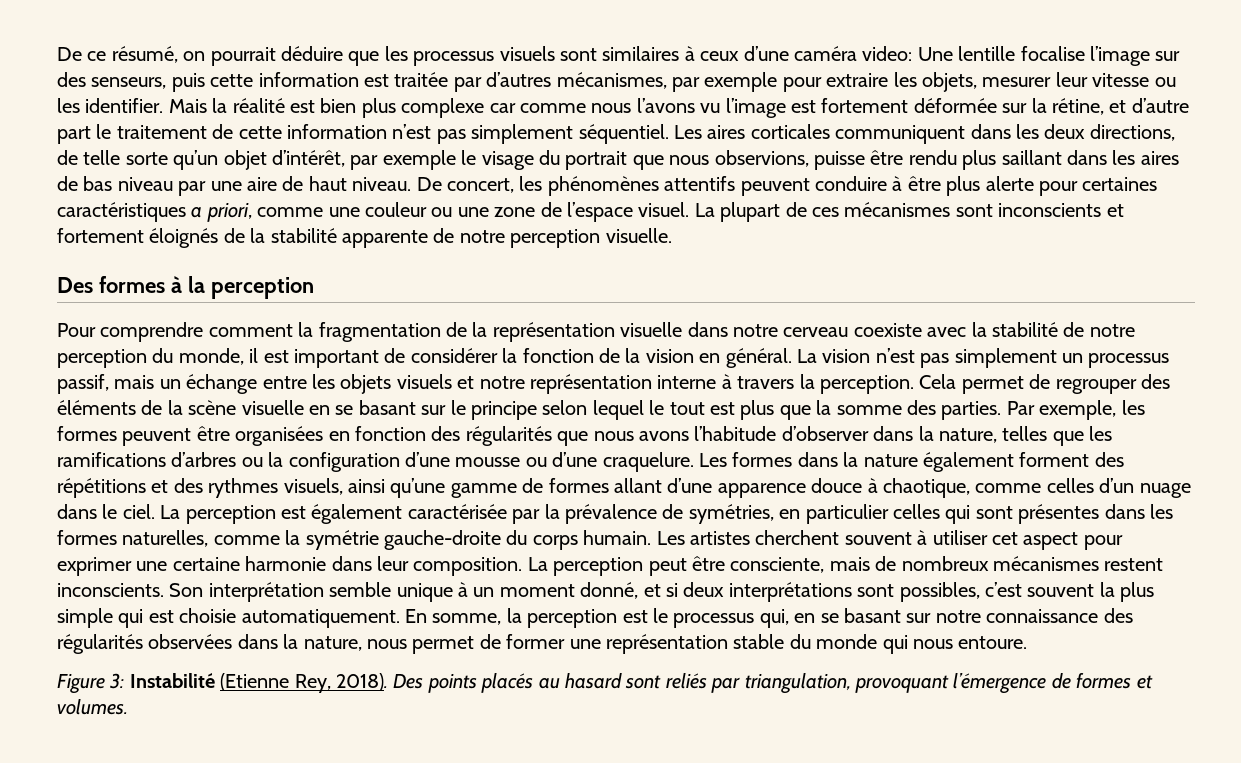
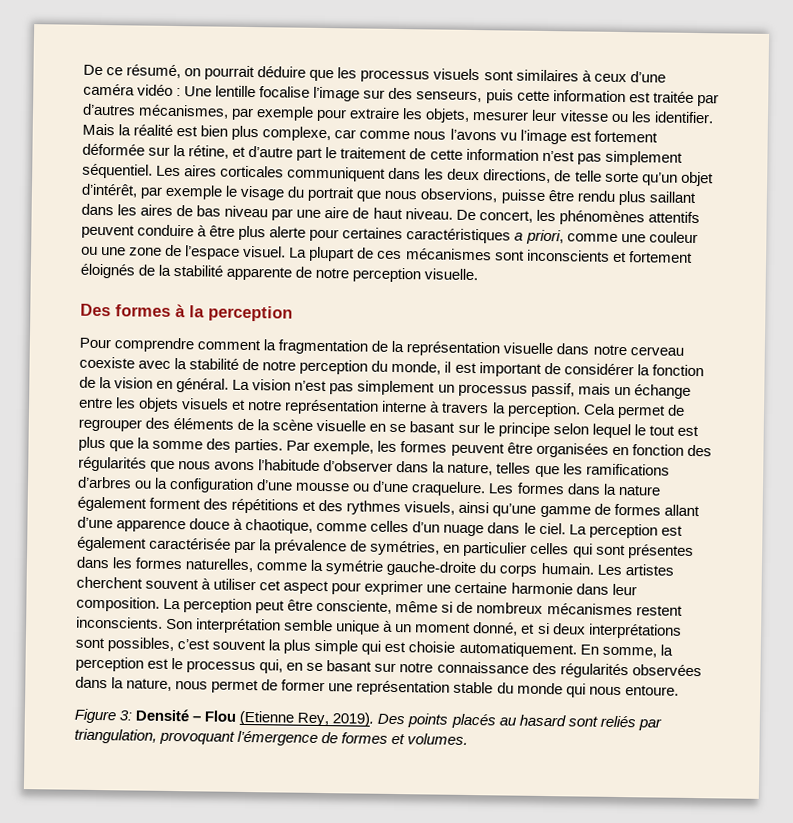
- De ce résumé, on pourrait déduire que les processus visuels sont similaires à ceux d’une caméra video: Une lentille focalise l’image sur des senseurs, puis cette information est traitée par d’autres mécanismes, par exemple pour extraire les objets, mesurer leur vitesse ou les identifier.
+ De ce résumé, on pourrait déduire que les processus visuels sont similaires à ceux d’une caméra vidéo : Une lentille focalise l’image sur des senseurs, puis cette information est traitée par d’autres mécanismes, par exemple pour extraire les objets, mesurer leur vitesse ou les identifier.
- Mais la réalité est bien plus complexe car comme nous l’avons vu l’image est fortement déformée sur la rétine, et d’autre part le traitement de cette information n’est pas simplement séquentiel.
+ Mais la réalité est bien plus complexe, car comme nous l’avons vu l’image est fortement déformée sur la rétine, et d’autre part le traitement de cette information n’est pas simplement séquentiel.
- La perception peut être consciente, mais de nombreux mécanismes restent inconscients.
+ La perception peut être consciente, même si de nombreux mécanismes restent inconscients.
- Figure 3: Instabilité (Etienne Rey, 2018).
+ Figure 3: Densité – Flou (Etienne Rey, 2019).

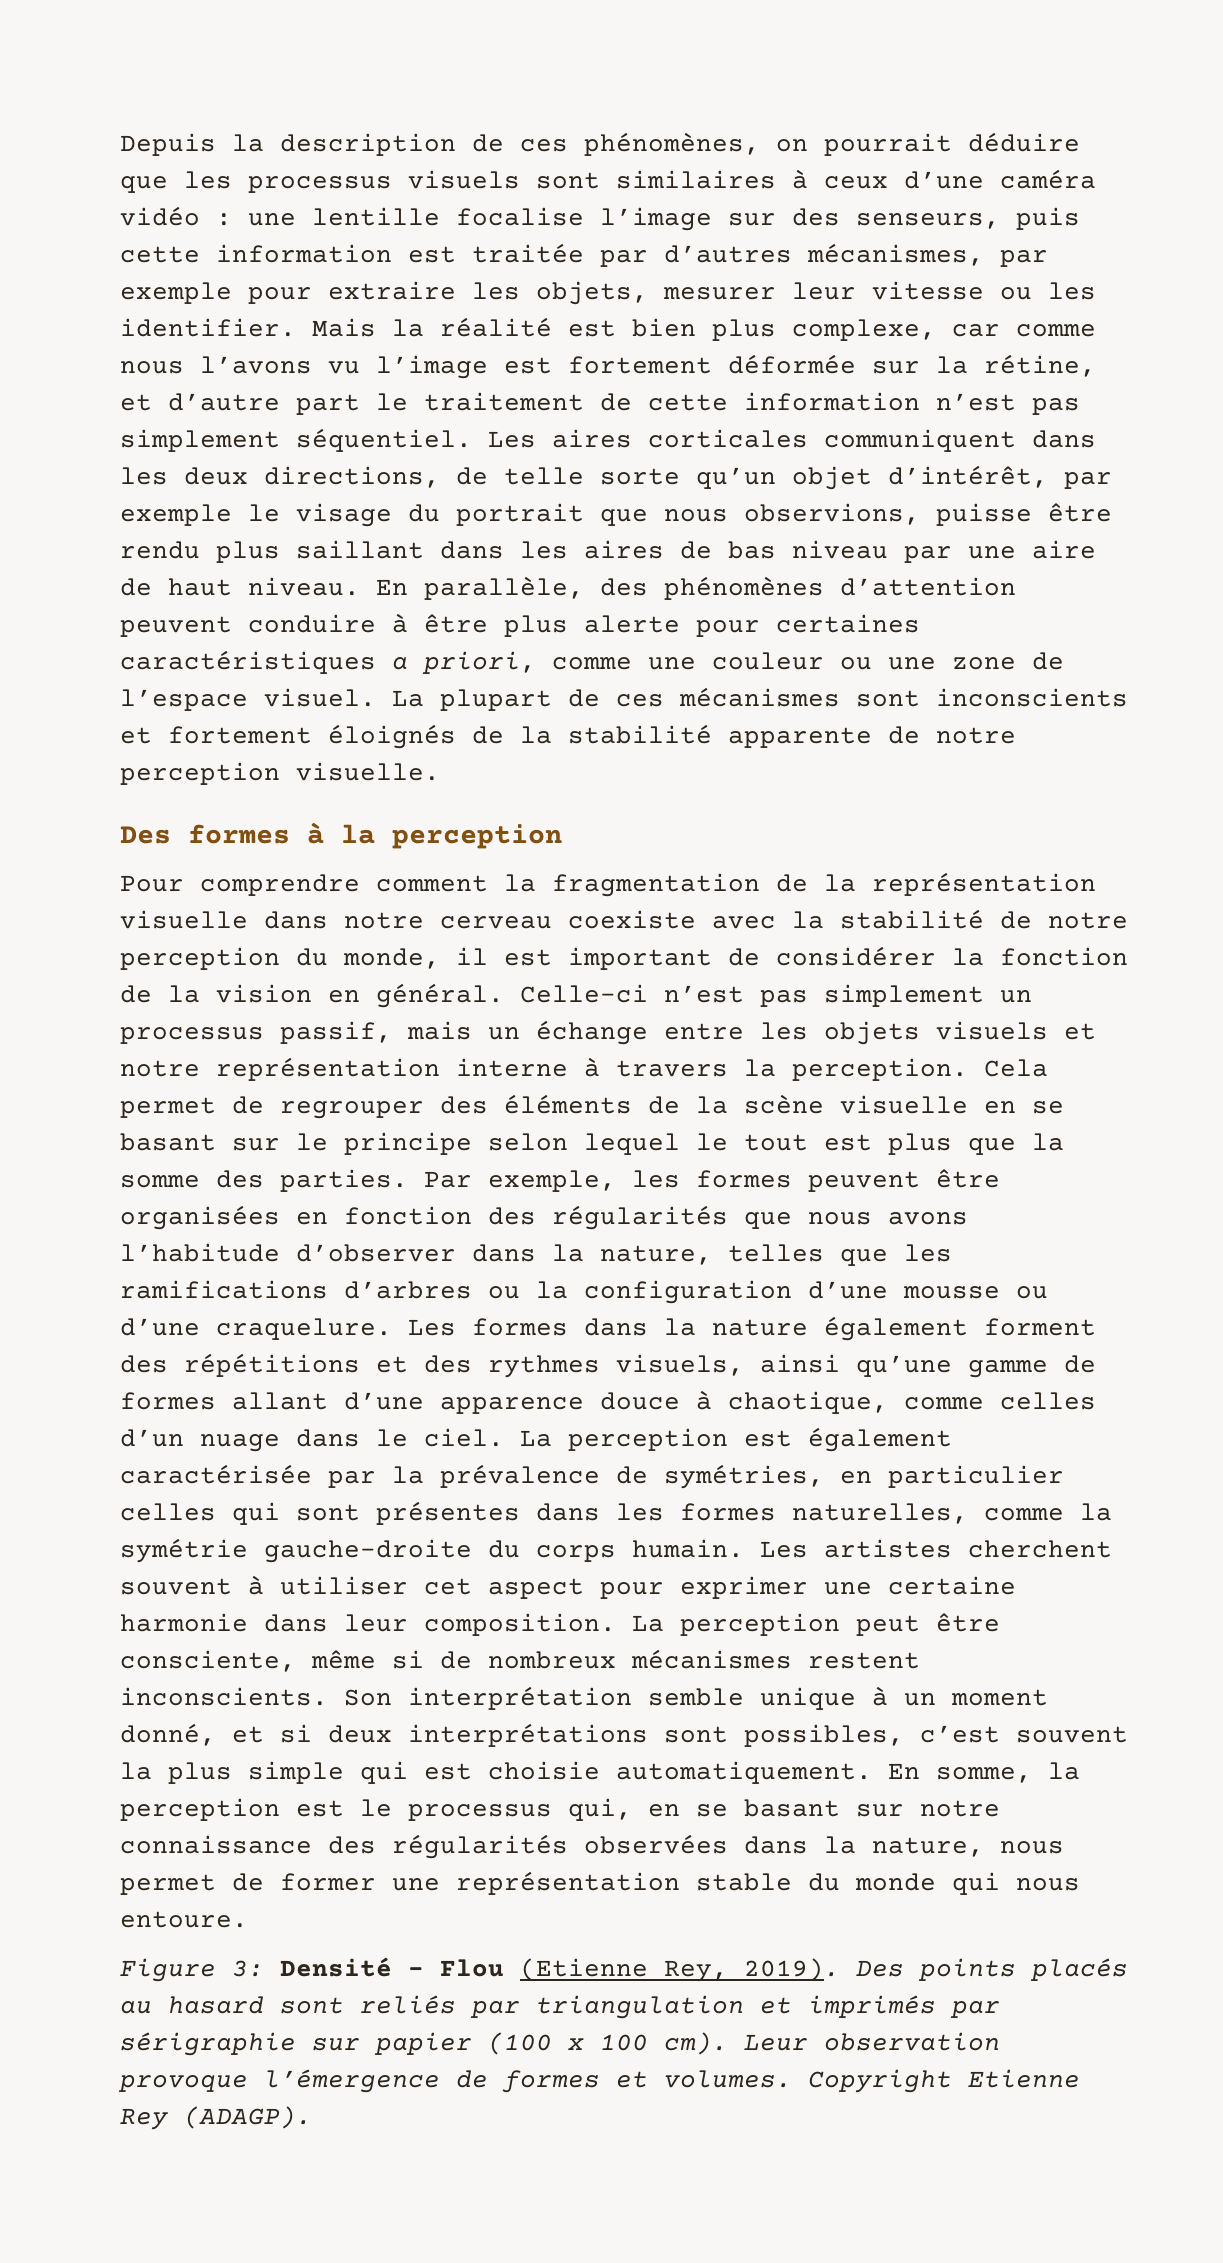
- De ce résumé, on pourrait déduire que les processus visuels sont similaires à ceux d’une caméra vidéo : Une lentille focalise l’image sur des senseurs, puis cette information est traitée par d’autres mécanismes, par exemple pour extraire les objets, mesurer leur vitesse ou les identifier.
+ Depuis la description de ces phénomènes, on pourrait déduire que les processus visuels sont similaires à ceux d’une caméra vidéo : une lentille focalise l’image sur des senseurs, puis cette information est traitée par d’autres mécanismes, par exemple pour extraire les objets, mesurer leur vitesse ou les identifier.
- De concert, les phénomènes attentifs peuvent conduire à être plus alerte pour certaines caractéristiques a priori, comme une couleur ou une zone de l’espace visuel.
+ En parallèle, des phénomènes d’attention peuvent conduire à être plus alerte pour certaines caractéristiques a priori, comme une couleur ou une zone de l’espace visuel.
- La vision n’est pas simplement un processus passif, mais un échange entre les objets visuels et notre représentation interne à travers la perception.
+ Celle-ci n’est pas simplement un processus passif, mais un échange entre les objets visuels et notre représentation interne à travers la perception.
- Des points placés au hasard sont reliés par triangulation, provoquant l’émergence de formes et volumes.
+ Des points placés au hasard sont reliés par triangulation et imprimés par sérigraphie sur papier (100 x 100 cm). Leur observation provoque l’émergence de formes et volumes.
+ Copyright Etienne Rey (ADAGP).

